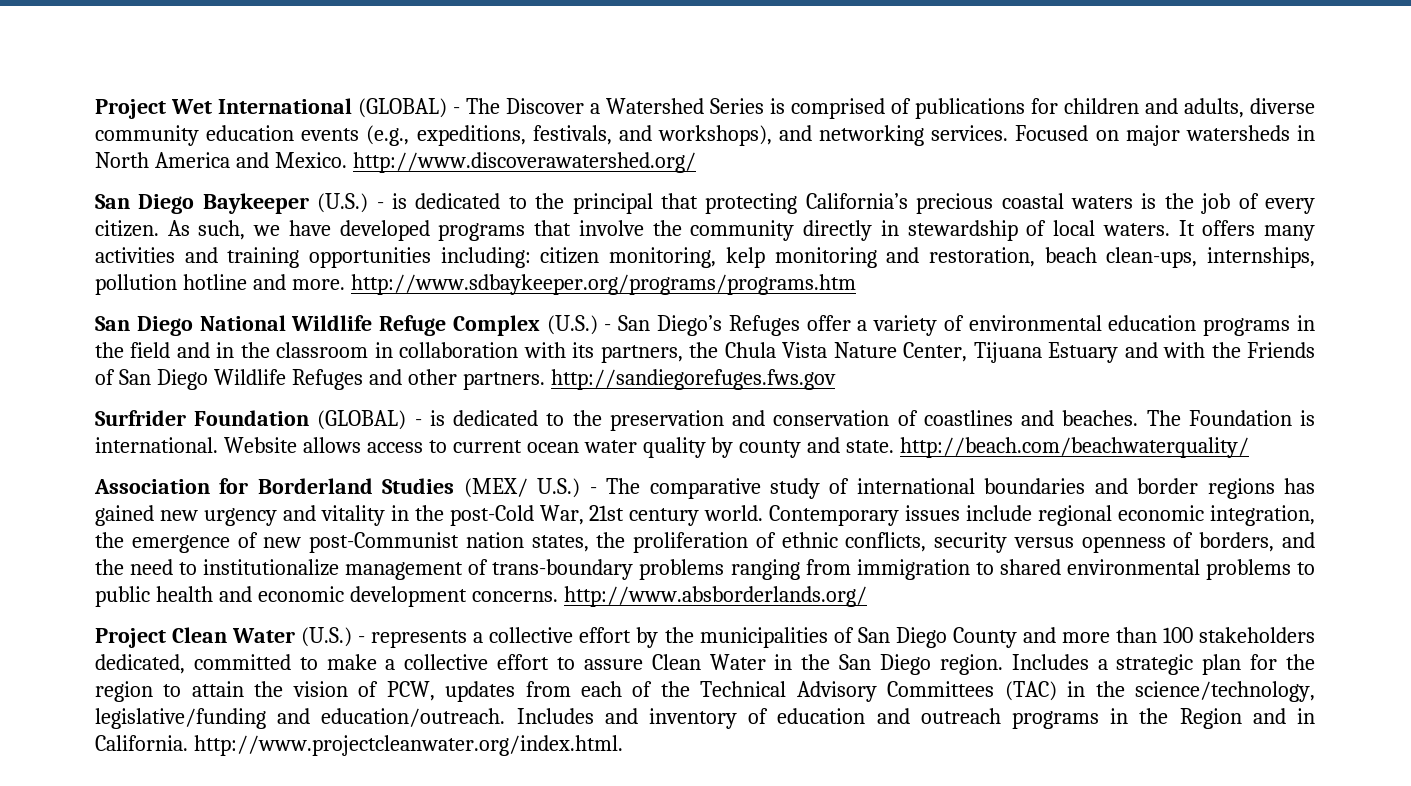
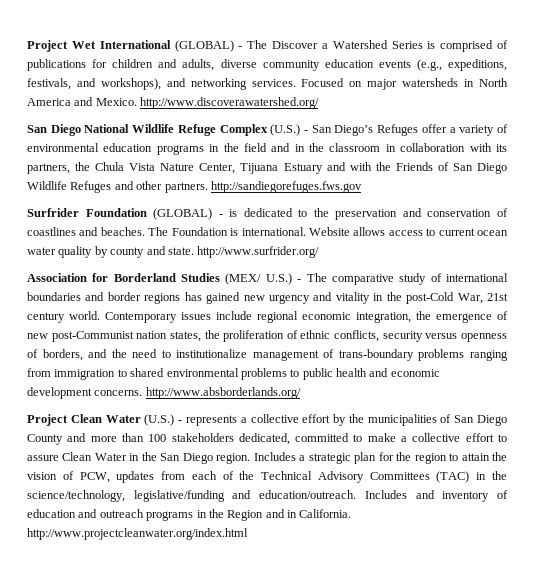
- San Diego Baykeeper (U.S.) - is dedicated to the principal that protecting California’s precious coastal waters is the job of every citizen. As such, we have developed programs that involve the community directly in stewardship of local waters. It offers many activities and training opportunities including: citizen monitoring, kelp monitoring and restoration, beach clean-ups, internships, pollution hotline and more. http://www.sdbaykeeper.org/programs/programs.htm
- Website allows access to current ocean water quality by county and state. http://beach.com/beachwaterquality/
+ Website allows access to current ocean water quality by county and state. http://www.surfrider.org/
- Includes and inventory of education and outreach programs in the Region and in California. http://www.projectcleanwater.org/index.html.
+ Includes and inventory of education and outreach programs in the Region and in California. http://www.projectcleanwater.org/index.html

